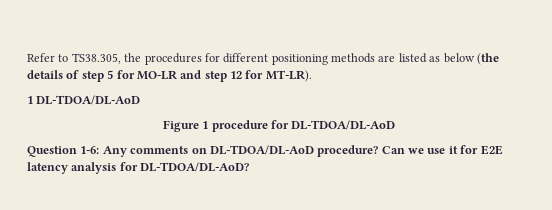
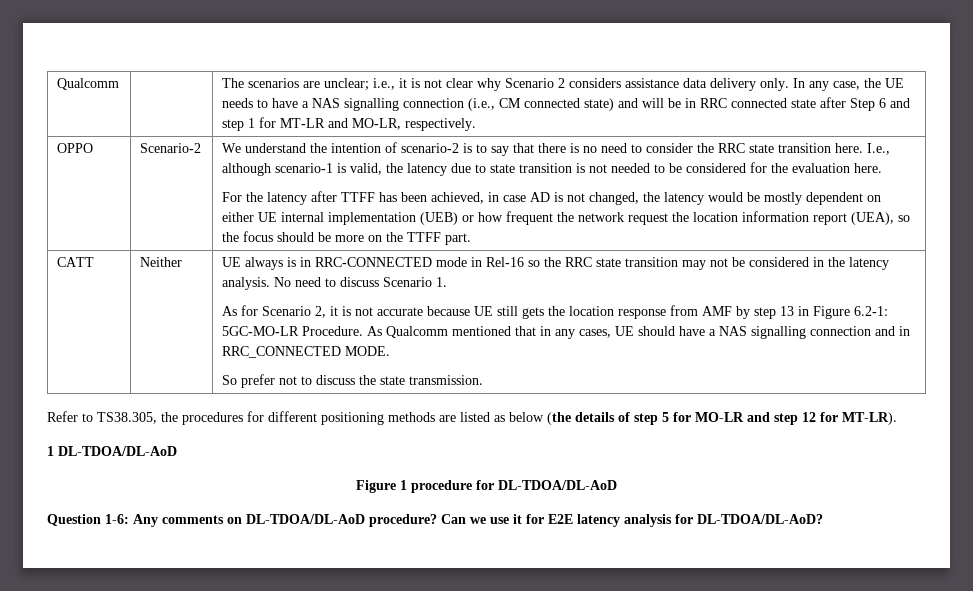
+ Qualcomm | | The scenarios are unclear; i.e., it is not clear why Scenario 2 considers assistance data delivery only. In any case, the UE needs to have a NAS signalling connection (i.e., CM connected state) and will be in RRC connected state after Step 6 and step 1 for MT-LR and MO-LR, respectively.
+ OPPO | Scenario-2 | We understand the intention of scenario-2 is to say that there is no need to consider the RRC state transition here. I.e., although scenario-1 is valid, the latency due to state transition is not needed to be considered for the evaluation here.
+ For the latency after TTFF has been achieved, in case AD is not changed, the latency would be mostly dependent on either UE internal implementation (UEB) or how frequent the network request the location information report (UEA), so the focus should be more on the TTFF part.
+ CATT | Neither | UE always is in RRC-CONNECTED mode in Rel-16 so the RRC state transition may not be considered in the latency analysis. No need to discuss Scenario 1.
+ As for Scenario 2, it is not accurate because UE still gets the location response from AMF by step 13 in Figure 6.2-1: 5GC-MO-LR Procedure. As Qualcomm mentioned that in any cases, UE should have a NAS signalling connection and in RRC_CONNECTED MODE.
+ So prefer not to discuss the state transmission.

